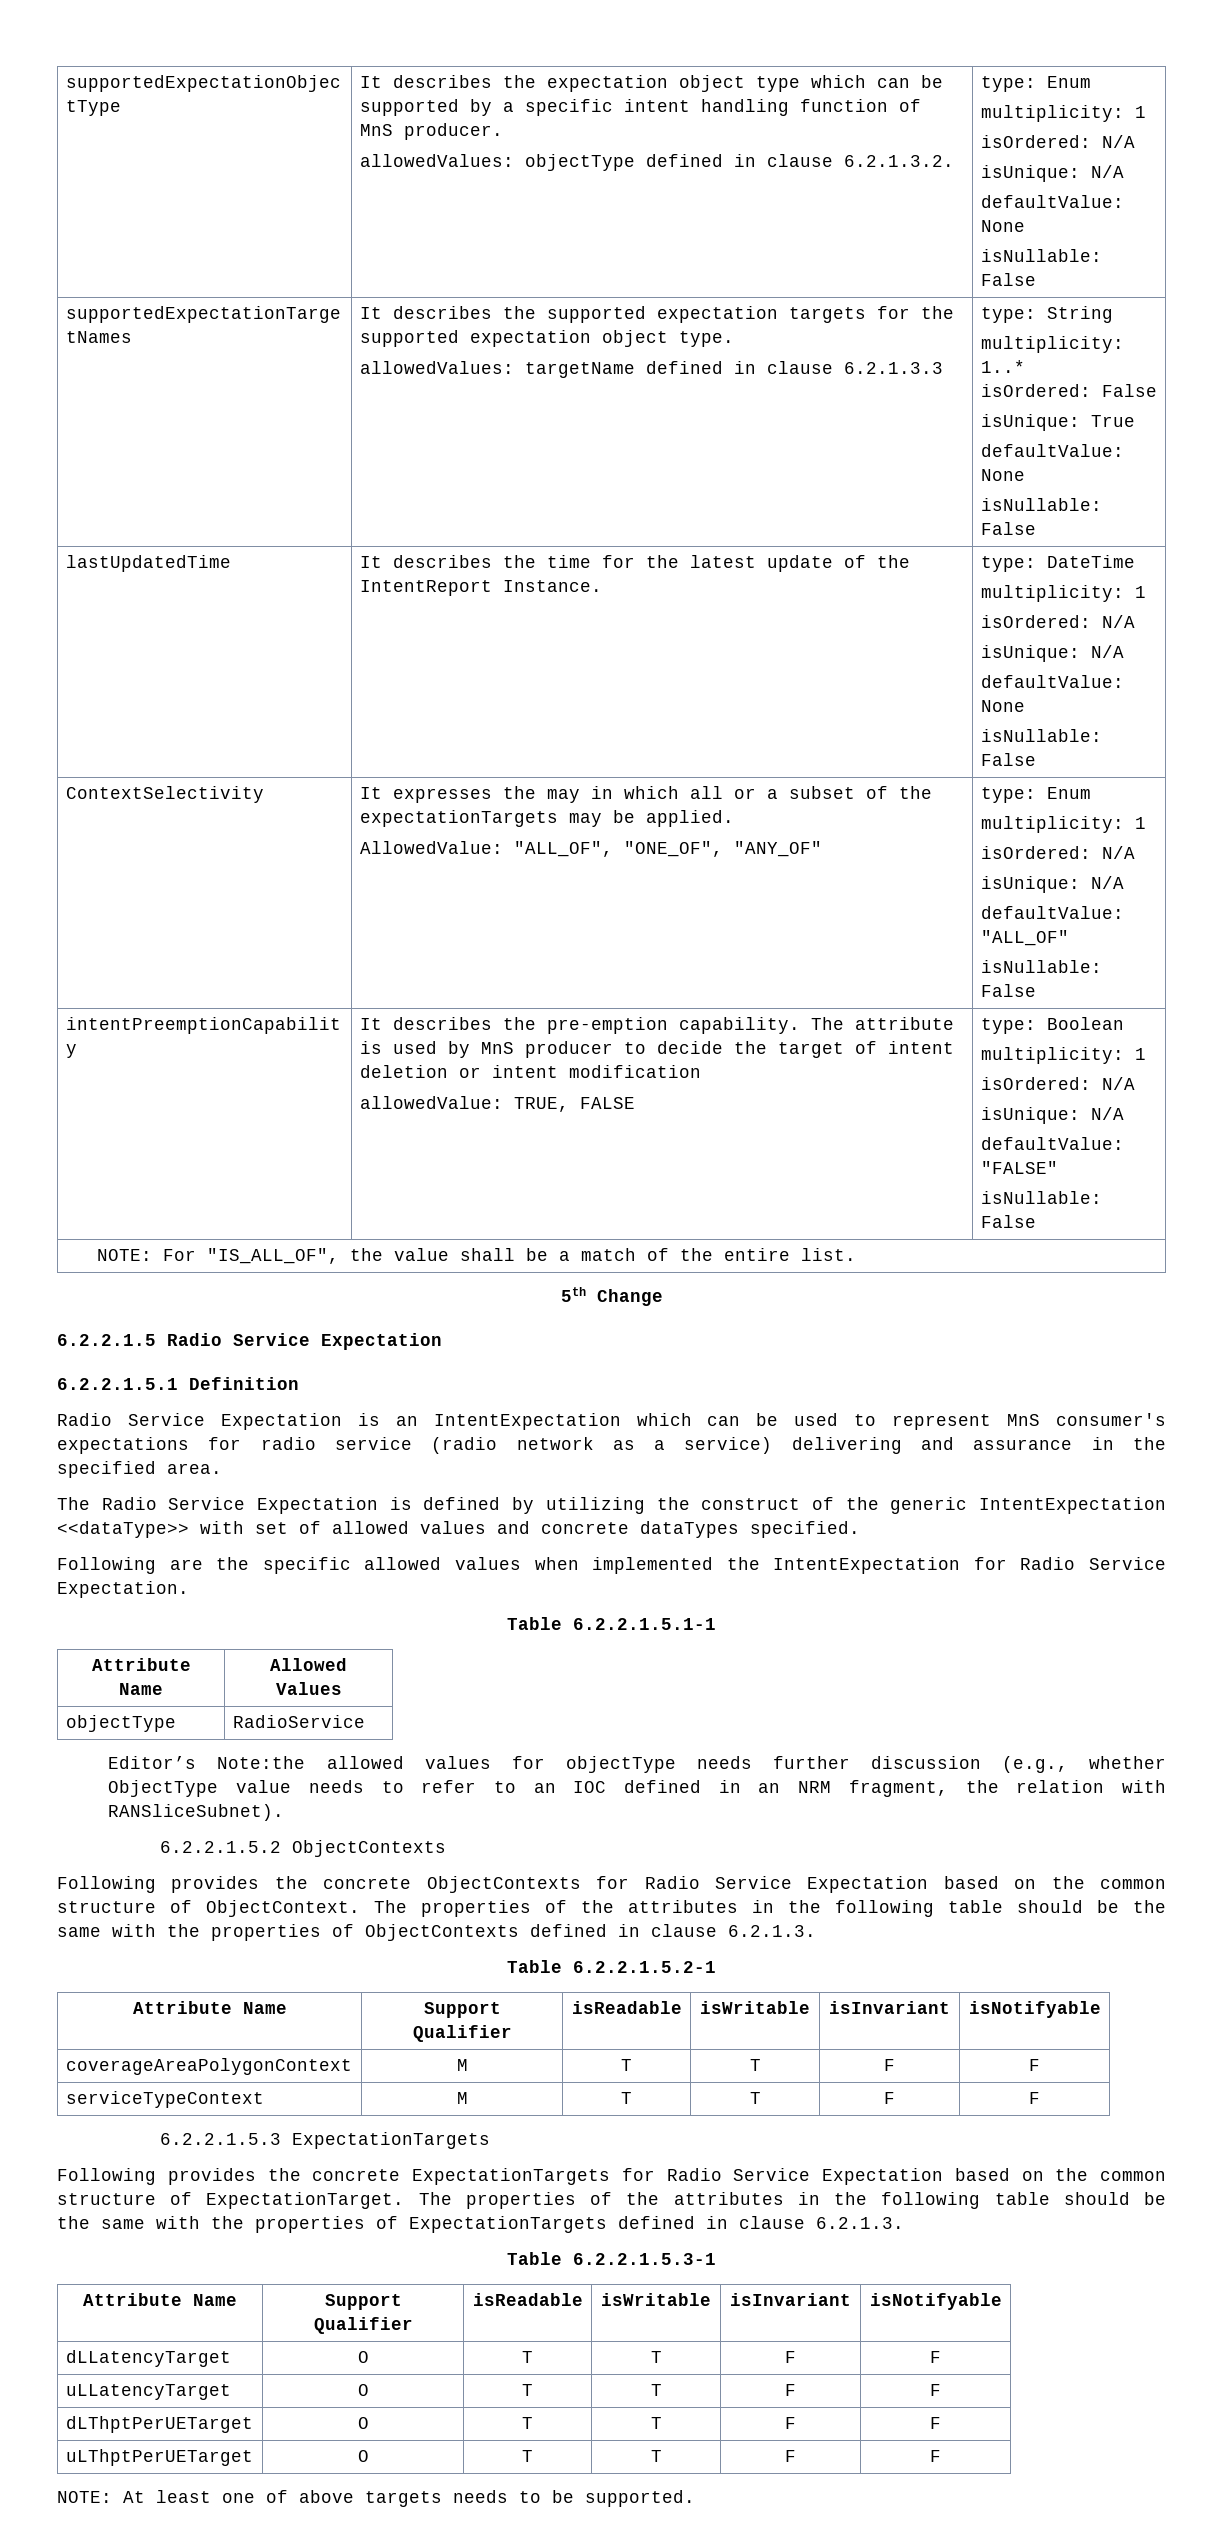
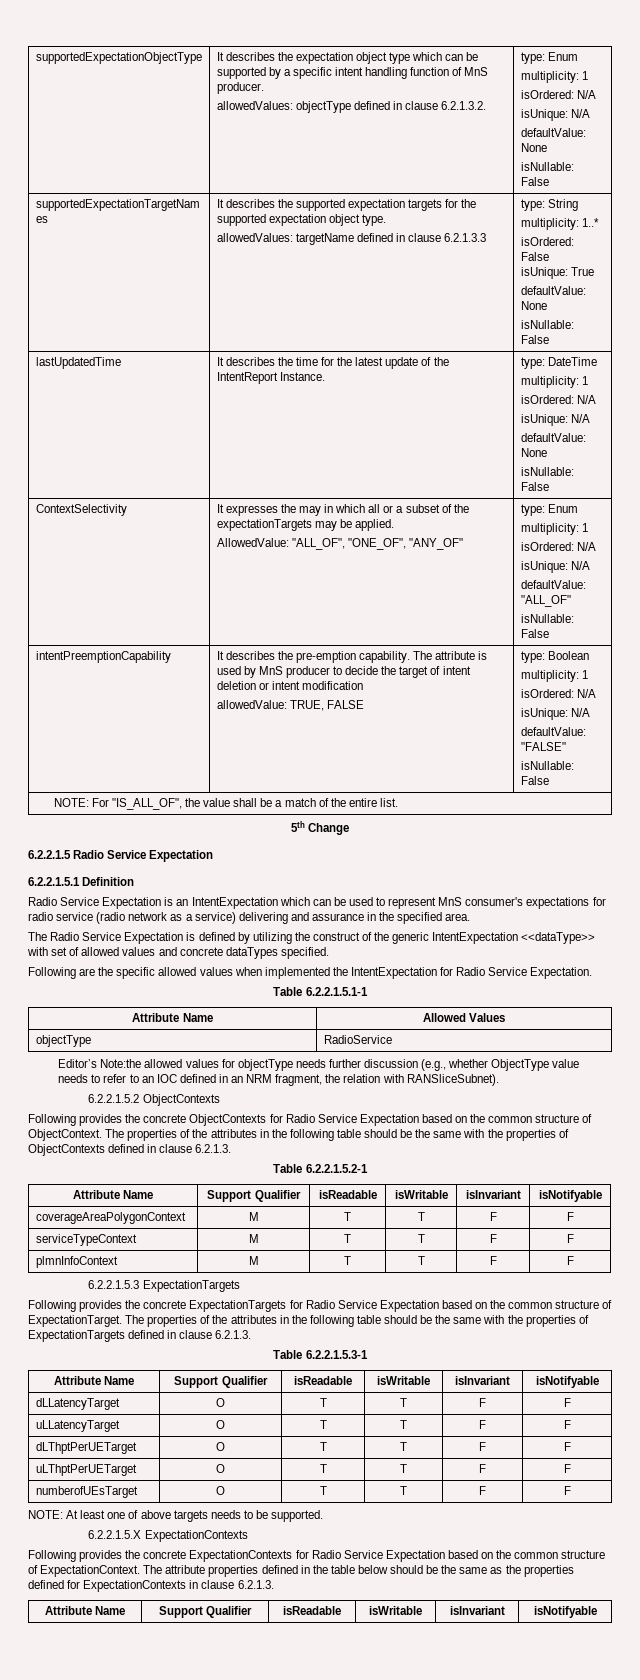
+ plmnInfoContext | M | T | T | F | F
+ numberofUEsTarget | O | T | T | F | F
+ 6.2.2.1.5.X ExpectationContexts
+ Following provides the concrete ExpectationContexts for Radio Service Expectation based on the common structure of ExpectationContext. The attribute properties defined in the table below should be the same as the properties defined for ExpectationContexts in clause 6.2.1.3.
+ Attribute Name | Support Qualifier | isReadable | isWritable | isInvariant | isNotifyable

